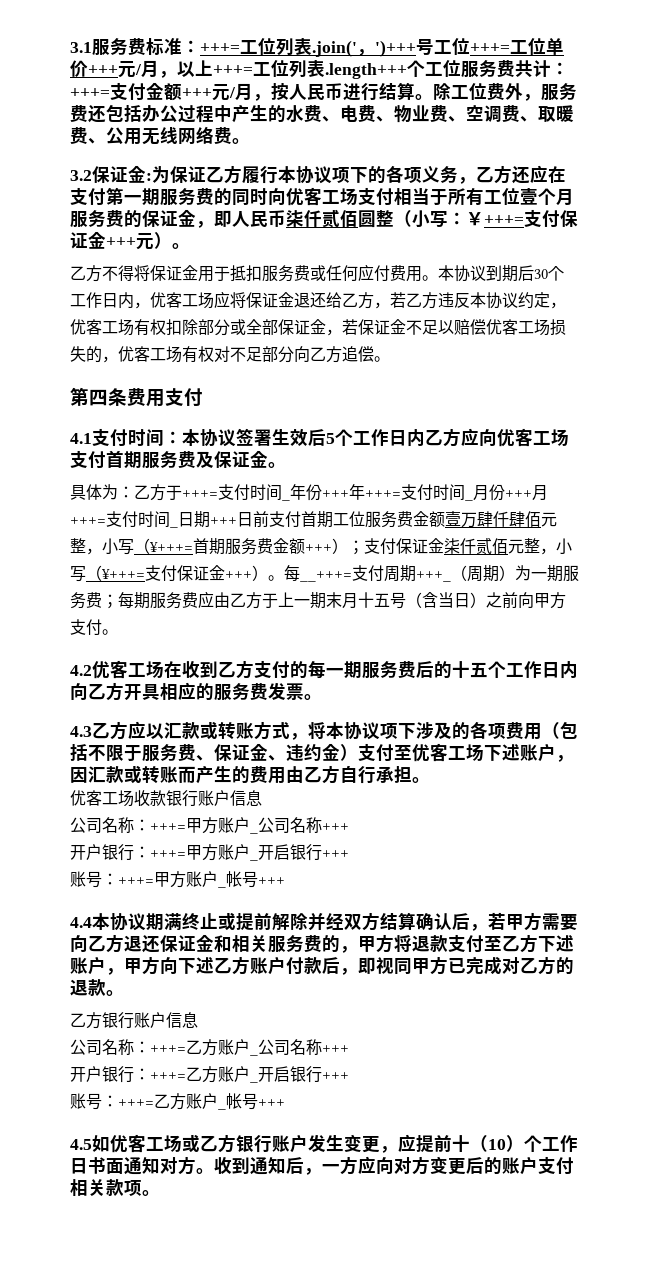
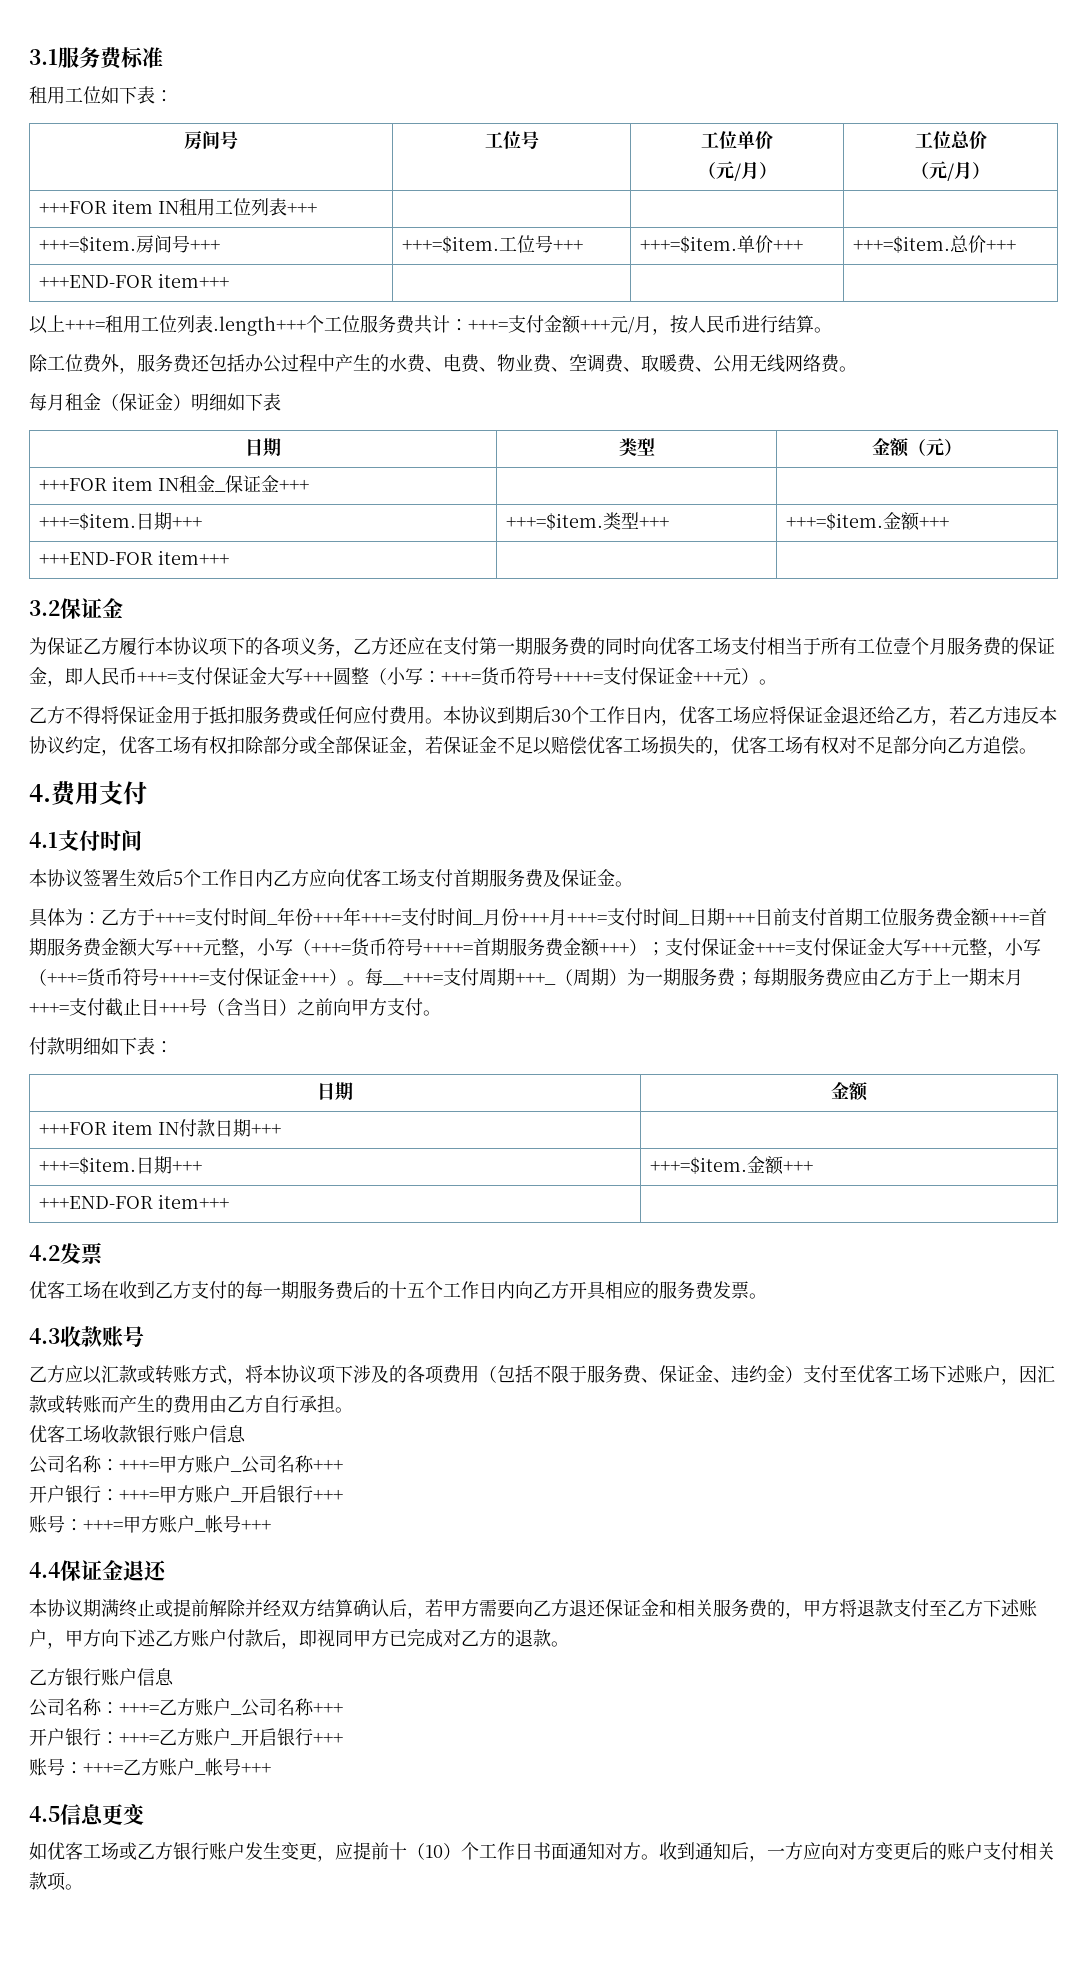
- 3.1服务费标准：+++=工位列表.join('，')+++号工位+++=工位单价+++元/月，以上+++=工位列表.length+++个工位服务费共计：+++=支付金额+++元/月，按人民币进行结算。除工位费外，服务费还包括办公过程中产生的水费、电费、物业费、空调费、取暖费、公用无线网络费。
+ 3.1服务费标准
+ 租用工位如下表：
+ 房间号 | 工位号 | 工位单价
+ （元/月） | 工位总价
+ （元/月）
+ +++FOR item IN租用工位列表+++ | | |
+ +++=$item.房间号+++ | +++=$item.工位号+++ | +++=$item.单价+++ | +++=$item.总价+++
+ +++END-FOR item+++ | | |
+ 以上+++=租用工位列表.length+++个工位服务费共计：+++=支付金额+++元/月，按人民币进行结算。
+ 除工位费外，服务费还包括办公过程中产生的水费、电费、物业费、空调费、取暖费、公用无线网络费。
+ 每月租金（保证金）明细如下表
+ 日期 | 类型 | 金额（元）
+ +++FOR item IN租金_保证金+++ | |
+ +++=$item.日期+++ | +++=$item.类型+++ | +++=$item.金额+++
+ +++END-FOR item+++ | |
- 3.2保证金:为保证乙方履行本协议项下的各项义务，乙方还应在支付第一期服务费的同时向优客工场支付相当于所有工位壹个月服务费的保证金，即人民币柒仟贰佰圆整（小写：￥+++=支付保证金+++元）。
+ 3.2保证金
+ 为保证乙方履行本协议项下的各项义务，乙方还应在支付第一期服务费的同时向优客工场支付相当于所有工位壹个月服务费的保证金，即人民币+++=支付保证金大写+++圆整（小写：+++=货币符号++++=支付保证金+++元）。
- 第四条费用支付
+ 4.费用支付
- 4.1支付时间：本协议签署生效后5个工作日内乙方应向优客工场支付首期服务费及保证金。
+ 4.1支付时间
+ 本协议签署生效后5个工作日内乙方应向优客工场支付首期服务费及保证金。
- 具体为：乙方于+++=支付时间_年份+++年+++=支付时间_月份+++月+++=支付时间_日期+++日前支付首期工位服务费金额壹万肆仟肆佰元整，小写（¥+++=首期服务费金额+++）；支付保证金柒仟贰佰元整，小写（¥+++=支付保证金+++）。
+ 具体为：乙方于+++=支付时间_年份+++年+++=支付时间_月份+++月+++=支付时间_日期+++日前支付首期工位服务费金额+++=首期服务费金额大写+++元整，小写（+++=货币符号++++=首期服务费金额+++）；支付保证金+++=支付保证金大写+++元整，小写（+++=货币符号++++=支付保证金+++）。
- 每__+++=支付周期+++_（周期）为一期服务费；每期服务费应由乙方于上一期末月十五号（含当日）之前向甲方支付。
+ 每__+++=支付周期+++_（周期）为一期服务费；每期服务费应由乙方于上一期末月+++=支付截止日+++号（含当日）之前向甲方支付。
+ 付款明细如下表：
+ 日期 | 金额
+ +++FOR item IN付款日期+++ |
+ +++=$item.日期+++ | +++=$item.金额+++
+ +++END-FOR item+++ |
- 4.2优客工场在收到乙方支付的每一期服务费后的十五个工作日内向乙方开具相应的服务费发票。
+ 4.2发票
+ 优客工场在收到乙方支付的每一期服务费后的十五个工作日内向乙方开具相应的服务费发票。
- 4.3乙方应以汇款或转账方式，将本协议项下涉及的各项费用（包括不限于服务费、保证金、违约金）支付至优客工场下述账户，因汇款或转账而产生的费用由乙方自行承担。
+ 4.3收款账号
+ 乙方应以汇款或转账方式，将本协议项下涉及的各项费用（包括不限于服务费、保证金、违约金）支付至优客工场下述账户，因汇款或转账而产生的费用由乙方自行承担。
- 4.4本协议期满终止或提前解除并经双方结算确认后，若甲方需要向乙方退还保证金和相关服务费的，甲方将退款支付至乙方下述账户，甲方向下述乙方账户付款后，即视同甲方已完成对乙方的退款。
+ 4.4保证金退还
+ 本协议期满终止或提前解除并经双方结算确认后，若甲方需要向乙方退还保证金和相关服务费的，甲方将退款支付至乙方下述账户，甲方向下述乙方账户付款后，即视同甲方已完成对乙方的退款。
- 4.5如优客工场或乙方银行账户发生变更，应提前十（10）个工作日书面通知对方。
+ 4.5信息更变
+ 如优客工场或乙方银行账户发生变更，应提前十（10）个工作日书面通知对方。

